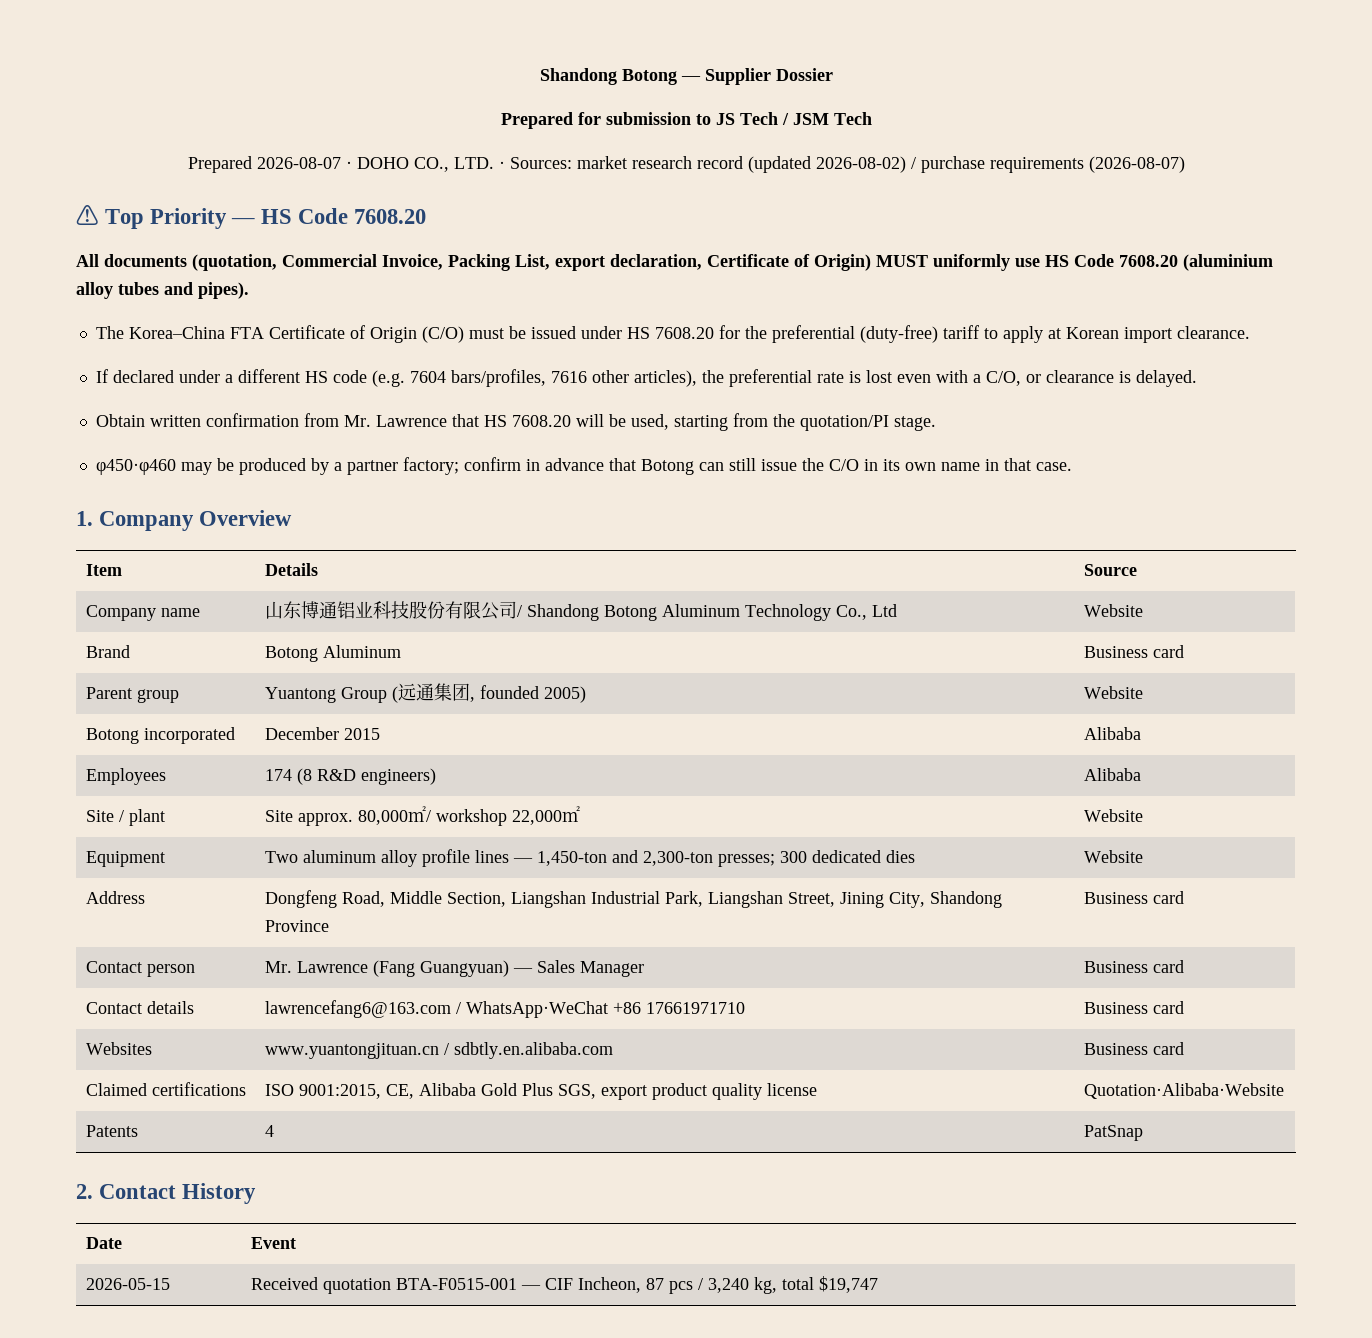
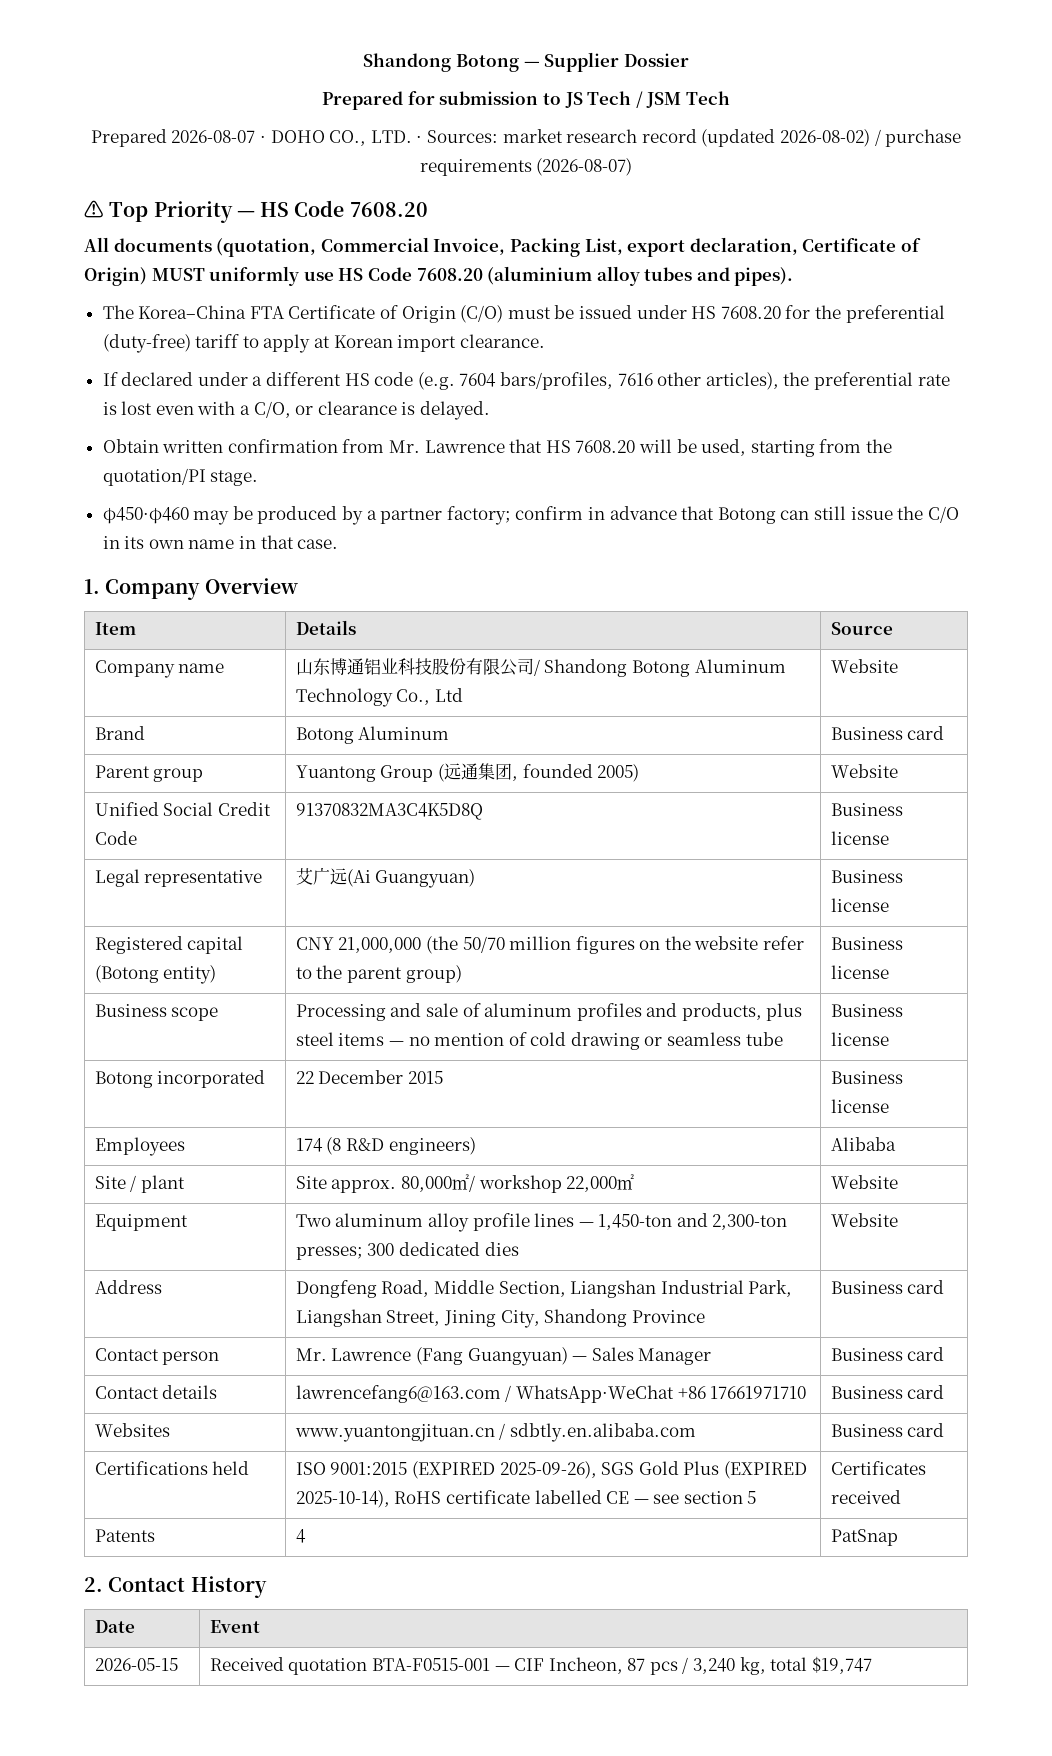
+ Unified Social Credit Code | 91370832MA3C4K5D8Q | Business license
+ Legal representative | 艾广远(Ai Guangyuan) | Business license
+ Registered capital (Botong entity) | CNY 21,000,000 (the 50/70 million figures on the website refer to the parent group) | Business license
+ Business scope | Processing and sale of aluminum profiles and products, plus steel items — no mention of cold drawing or seamless tube | Business license
- Botong incorporated | December 2015 | Alibaba
+ Botong incorporated | 22 December 2015 | Business license
- Claimed certifications | ISO 9001:2015, CE, Alibaba Gold Plus SGS, export product quality license | Quotation·Alibaba·Website
+ Certifications held | ISO 9001:2015 (EXPIRED 2025-09-26), SGS Gold Plus (EXPIRED 2025-10-14), RoHS certificate labelled CE — see section 5 | Certificates received

